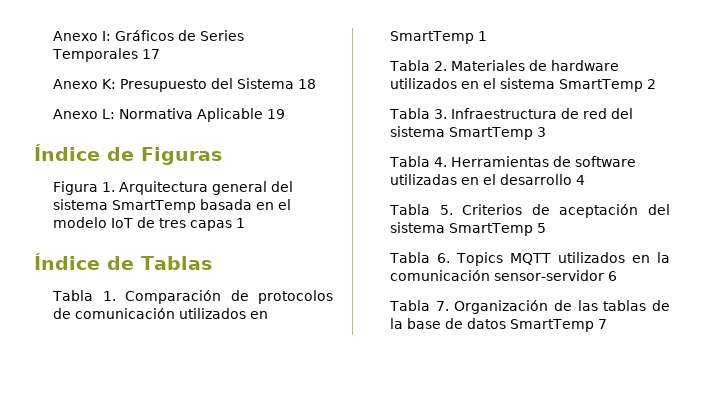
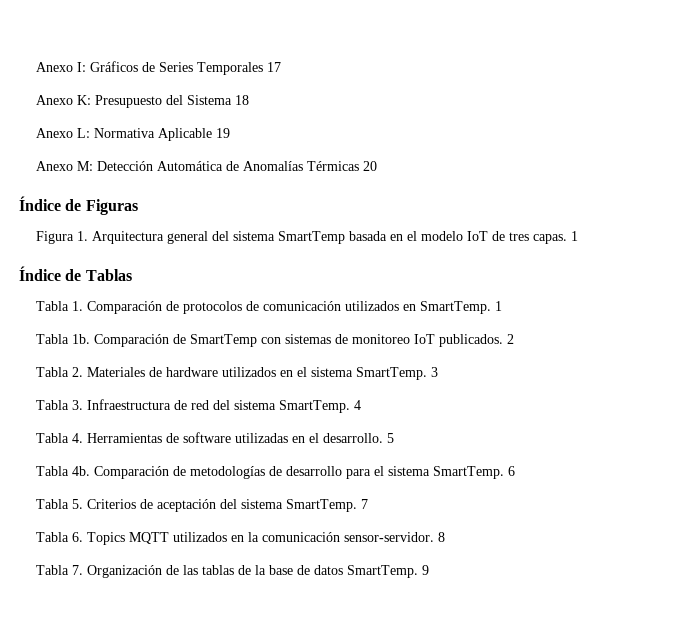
+ Anexo M: Detección Automática de Anomalías Térmicas 20
- Figura 1. Arquitectura general del sistema SmartTemp basada en el modelo IoT de tres capas 1
+ Figura 1. Arquitectura general del sistema SmartTemp basada en el modelo IoT de tres capas. 1
- Tabla 1. Comparación de protocolos de comunicación utilizados en SmartTemp 1
+ Tabla 1. Comparación de protocolos de comunicación utilizados en SmartTemp. 1
+ Tabla 1b. Comparación de SmartTemp con sistemas de monitoreo IoT publicados. 2
- Tabla 2. Materiales de hardware utilizados en el sistema SmartTemp 2
+ Tabla 2. Materiales de hardware utilizados en el sistema SmartTemp. 3
- Tabla 3. Infraestructura de red del sistema SmartTemp 3
+ Tabla 3. Infraestructura de red del sistema SmartTemp. 4
- Tabla 4. Herramientas de software utilizadas en el desarrollo 4
+ Tabla 4. Herramientas de software utilizadas en el desarrollo. 5
+ Tabla 4b. Comparación de metodologías de desarrollo para el sistema SmartTemp. 6
- Tabla 5. Criterios de aceptación del sistema SmartTemp 5
+ Tabla 5. Criterios de aceptación del sistema SmartTemp. 7
- Tabla 6. Topics MQTT utilizados en la comunicación sensor-servidor 6
+ Tabla 6. Topics MQTT utilizados en la comunicación sensor-servidor. 8
- Tabla 7. Organización de las tablas de la base de datos SmartTemp 7
+ Tabla 7. Organización de las tablas de la base de datos SmartTemp. 9

